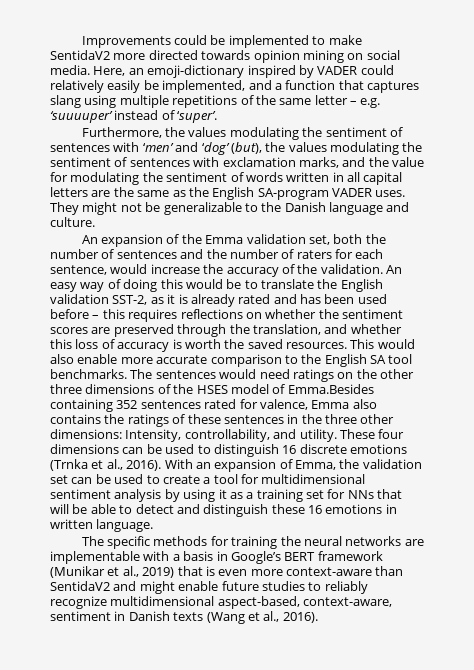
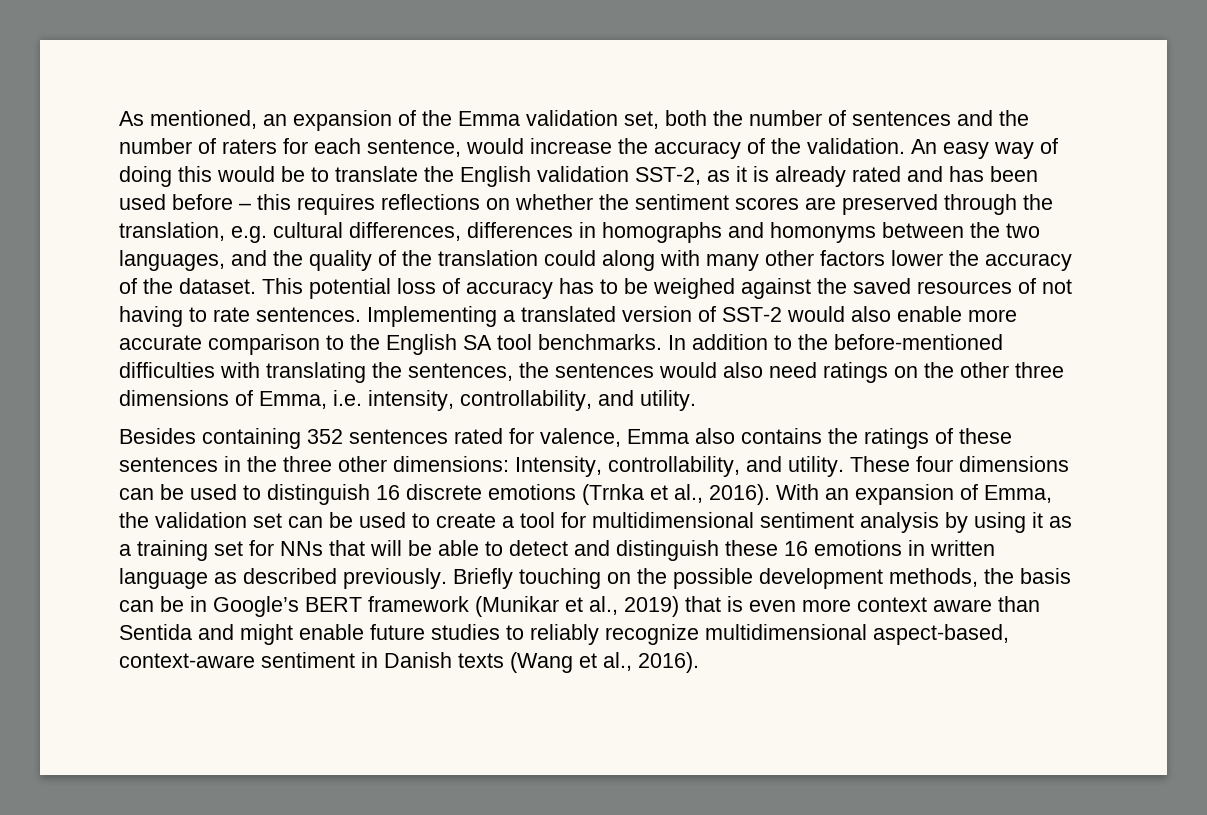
- Improvements could be implemented to make SentidaV2 more directed towards opinion mining on social media. Here, an emoji-dictionary inspired by VADER could relatively easily be implemented, and a function that captures slang using multiple repetitions of the same letter – e.g. ‘suuuuper’ instead of ‘super’.
- Furthermore, the values modulating the sentiment of sentences with ‘men’ and ‘dog’ (but), the values modulating the sentiment of sentences with exclamation marks, and the value for modulating the sentiment of words written in all capital letters are the same as the English SA-program VADER uses. They might not be generalizable to the Danish language and culture.
- An expansion of the Emma validation set, both the number of sentences and the number of raters for each sentence, would increase the accuracy of the validation.
+ As mentioned, an expansion of the Emma validation set, both the number of sentences and the number of raters for each sentence, would increase the accuracy of the validation.
- An easy way of doing this would be to translate the English validation SST-2, as it is already rated and has been used before – this requires reflections on whether the sentiment scores are preserved through the translation, and whether this loss of accuracy is worth the saved resources. This would also enable more accurate comparison to the English SA tool benchmarks.
+ An easy way of doing this would be to translate the English validation SST-2, as it is already rated and has been used before – this requires reflections on whether the sentiment scores are preserved through the translation, e.g. cultural differences, differences in homographs and homonyms between the two languages, and the quality of the translation could along with many other factors lower the accuracy of the dataset. This potential loss of accuracy has to be weighed against the saved resources of not having to rate sentences. Implementing a translated version of SST-2 would also enable more accurate comparison to the English SA tool benchmarks.
- The sentences would need ratings on the other three dimensions of the HSES model of Emma.Besides containing 352 sentences rated for valence, Emma also contains the ratings of these sentences in the three other dimensions: Intensity, controllability, and utility.
+ In addition to the before-mentioned difficulties with translating the sentences, the sentences would also need ratings on the other three dimensions of Emma, i.e. intensity, controllability, and utility.
+ Besides containing 352 sentences rated for valence, Emma also contains the ratings of these sentences in the three other dimensions: Intensity, controllability, and utility.
- With an expansion of Emma, the validation set can be used to create a tool for multidimensional sentiment analysis by using it as a training set for NNs that will be able to detect and distinguish these 16 emotions in written language.
- The specific methods for training the neural networks are implementable with a basis in Google’s BERT framework (Munikar et al., 2019) that is even more context-aware than SentidaV2 and might enable future studies to reliably recognize multidimensional aspect-based, context-aware, sentiment in Danish texts (Wang et al., 2016).
+ With an expansion of Emma, the validation set can be used to create a tool for multidimensional sentiment analysis by using it as a training set for NNs that will be able to detect and distinguish these 16 emotions in written language as described previously. Briefly touching on the possible development methods, the basis can be in Google’s BERT framework (Munikar et al., 2019) that is even more context aware than Sentida and might enable future studies to reliably recognize multidimensional aspect-based, context-aware sentiment in Danish texts (Wang et al., 2016).

